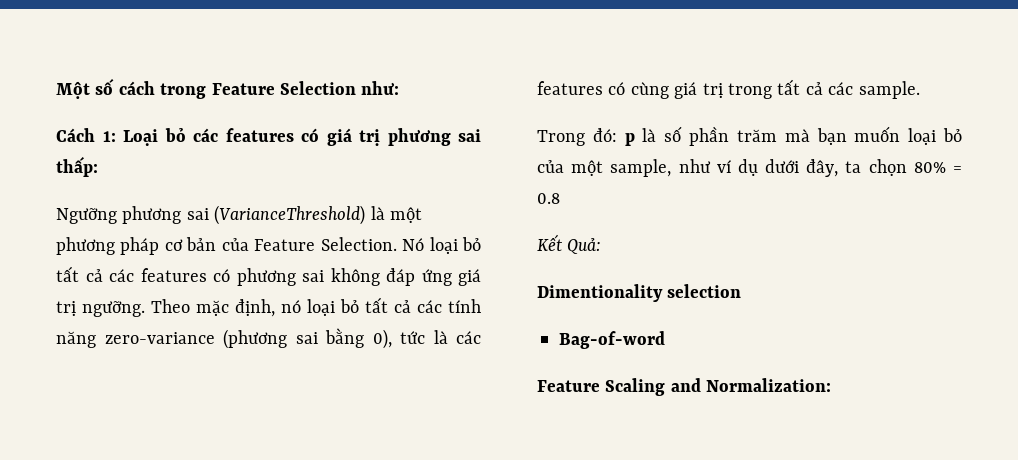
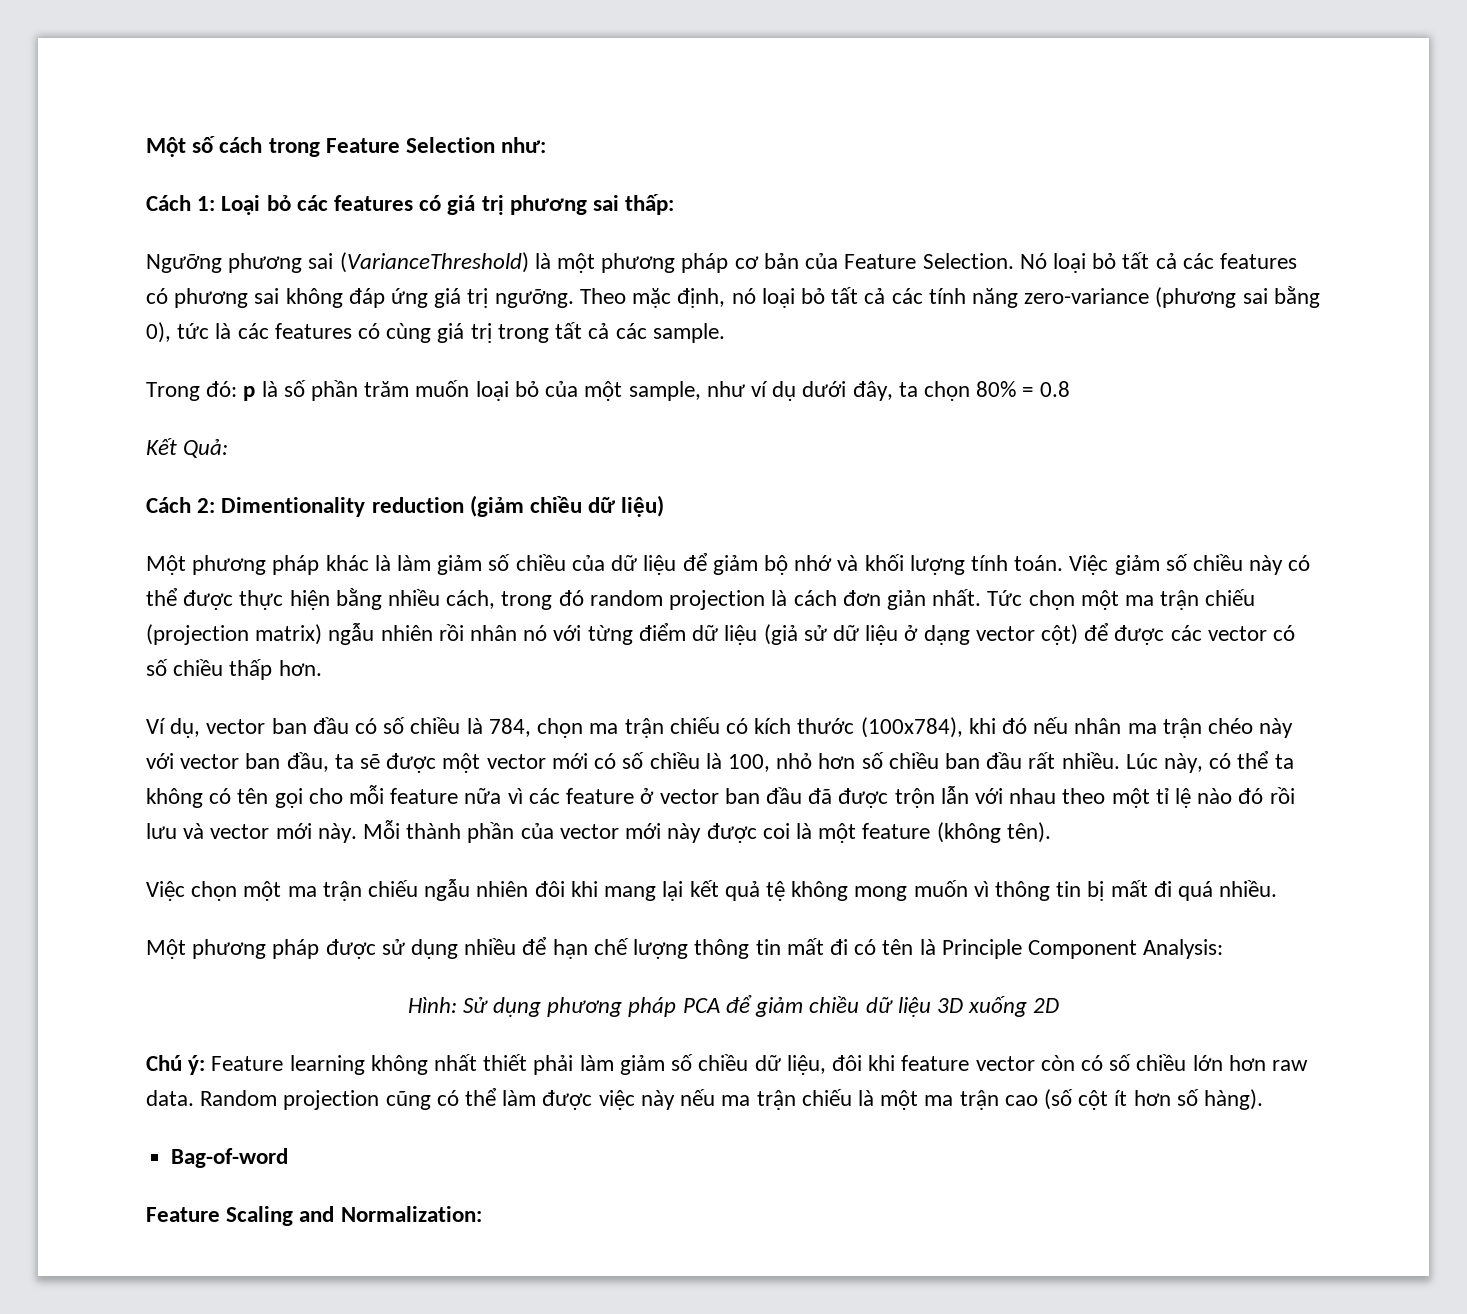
- Trong đó: p là số phần trăm mà bạn muốn loại bỏ của một sample, như ví dụ dưới đây, ta chọn 80% = 0.8
+ Trong đó: p là số phần trăm muốn loại bỏ của một sample, như ví dụ dưới đây, ta chọn 80% = 0.8
- Dimentionality selection
+ Cách 2: Dimentionality reduction (giảm chiều dữ liệu)
+ Một phương pháp khác là làm giảm số chiều của dữ liệu để giảm bộ nhớ và khối lượng tính toán. Việc giảm số chiều này có thể được thực hiện bằng nhiều cách, trong đó random projection là cách đơn giản nhất. Tức chọn một ma trận chiếu (projection matrix) ngẫu nhiên rồi nhân nó với từng điểm dữ liệu (giả sử dữ liệu ở dạng vector cột) để được các vector có số chiều thấp hơn.
+ Ví dụ, vector ban đầu có số chiều là 784, chọn ma trận chiếu có kích thước (100x784), khi đó nếu nhân ma trận chéo này với vector ban đầu, ta sẽ được một vector mới có số chiều là 100, nhỏ hơn số chiều ban đầu rất nhiều. Lúc này, có thể ta không có tên gọi cho mỗi feature nữa vì các feature ở vector ban đầu đã được trộn lẫn với nhau theo một tỉ lệ nào đó rồi lưu và vector mới này. Mỗi thành phần của vector mới này được coi là một feature (không tên).
+ Việc chọn một ma trận chiếu ngẫu nhiên đôi khi mang lại kết quả tệ không mong muốn vì thông tin bị mất đi quá nhiều.
+ Một phương pháp được sử dụng nhiều để hạn chế lượng thông tin mất đi có tên là Principle Component Analysis:
+ Hình: Sử dụng phương pháp PCA để giảm chiều dữ liệu 3D xuống 2D
+ Chú ý: Feature learning không nhất thiết phải làm giảm số chiều dữ liệu, đôi khi feature vector còn có số chiều lớn hơn raw data. Random projection cũng có thể làm được việc này nếu ma trận chiếu là một ma trận cao (số cột ít hơn số hàng).

